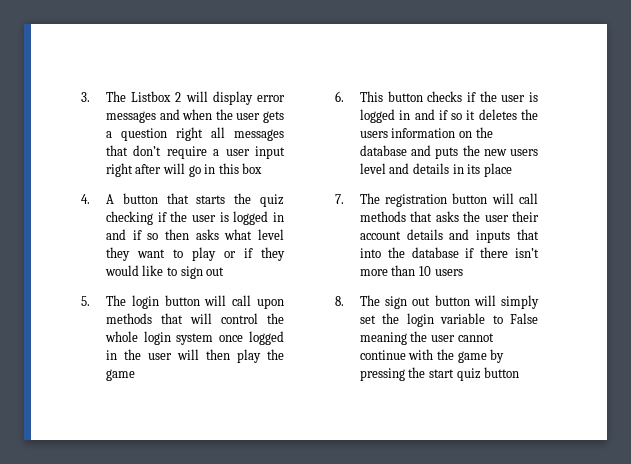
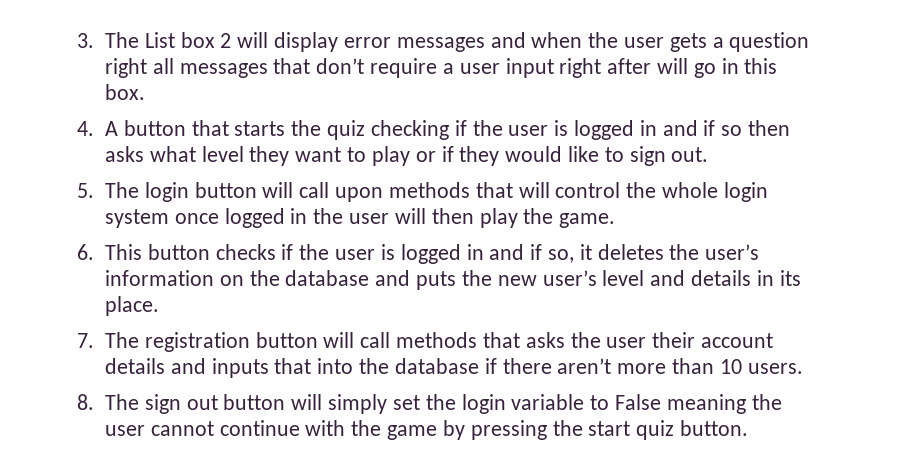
- 3. The Listbox 2 will display error messages and when the user gets a question right all messages that don’t require a user input right after will go in this box
+ 3. The List box 2 will display error messages and when the user gets a question right all messages that don’t require a user input right after will go in this box.
- 4. A button that starts the quiz checking if the user is logged in and if so then asks what level they want to play or if they would like to sign out
+ 4. A button that starts the quiz checking if the user is logged in and if so then asks what level they want to play or if they would like to sign out.
- 5. The login button will call upon methods that will control the whole login system once logged in the user will then play the game
+ 5. The login button will call upon methods that will control the whole login system once logged in the user will then play the game.
- 6. This button checks if the user is logged in and if so it deletes the users information on the database and puts the new users level and details in its place
+ 6. This button checks if the user is logged in and if so, it deletes the user’s information on the database and puts the new user’s level and details in its place.
- 7. The registration button will call methods that asks the user their account details and inputs that into the database if there isn’t more than 10 users
+ 7. The registration button will call methods that asks the user their account details and inputs that into the database if there aren’t more than 10 users.
- 8. The sign out button will simply set the login variable to False meaning the user cannot continue with the game by pressing the start quiz button
+ 8. The sign out button will simply set the login variable to False meaning the user cannot continue with the game by pressing the start quiz button.

